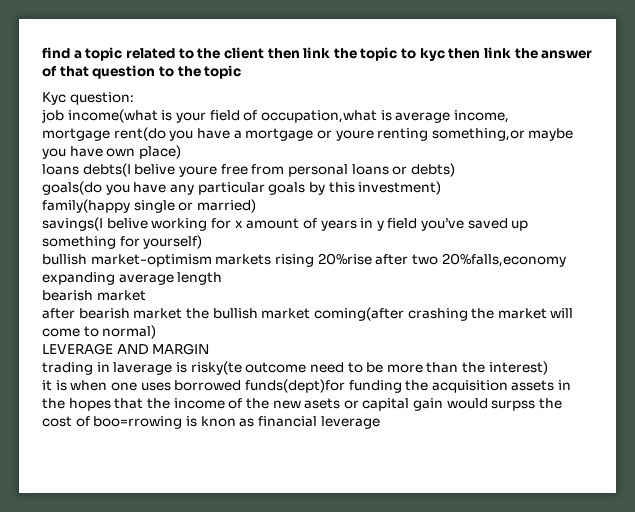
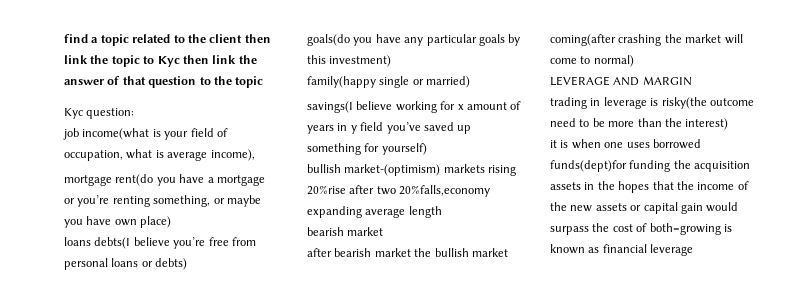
- find a topic related to the client then link the topic to kyc then link the answer of that question to the topic
+ find a topic related to the client then link the topic to Kyc then link the answer of that question to the topic
- job income(what is your field of occupation,what is average income,
+ job income(what is your field of occupation, what is average income),
- mortgage rent(do you have a mortgage or youre renting something,or maybe you have own place)
+ mortgage rent(do you have a mortgage or you’re renting something, or maybe you have own place)
- loans debts(I belive youre free from personal loans or debts)
+ loans debts(I believe you’re free from personal loans or debts)
- savings(I belive working for x amount of years in y field you’ve saved up something for yourself)
+ savings(I believe working for x amount of years in y field you’ve saved up something for yourself)
- bullish market-optimism markets rising 20%rise after two 20%falls,economy expanding average length
+ bullish market-(optimism) markets rising 20%rise after two 20%falls,economy expanding average length
- trading in laverage is risky(te outcome need to be more than the interest)
+ trading in leverage is risky(the outcome need to be more than the interest)
- it is when one uses borrowed funds(dept)for funding the acquisition assets in the hopes that the income of the new asets or capital gain would surpss the cost of boo=rrowing is knon as financial leverage
+ it is when one uses borrowed funds(dept)for funding the acquisition assets in the hopes that the income of the new assets or capital gain would surpass the cost of both=growing is known as financial leverage

